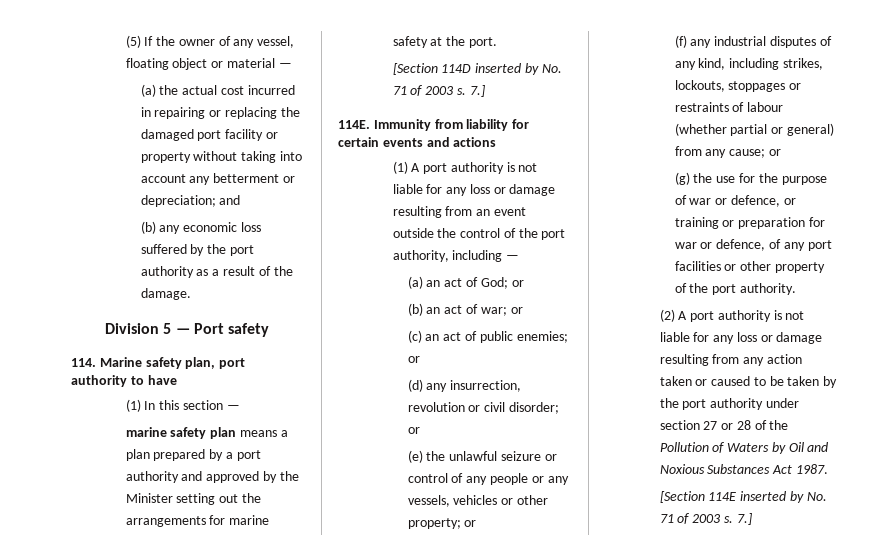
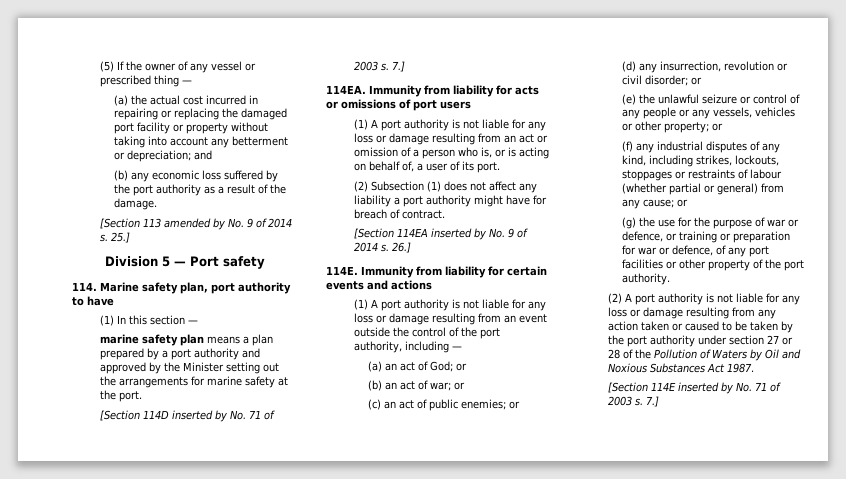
- (5) If the owner of any vessel, floating object or material —
+ (5) If the owner of any vessel or prescribed thing —
+ [Section 113 amended by No. 9 of 2014 s. 25.]
+ 114EA. Immunity from liability for acts or omissions of port users
+ (1) A port authority is not liable for any loss or damage resulting from an act or omission of a person who is, or is acting on behalf of, a user of its port.
+ (2) Subsection (1) does not affect any liability a port authority might have for breach of contract.
+ [Section 114EA inserted by No. 9 of 2014 s. 26.]

